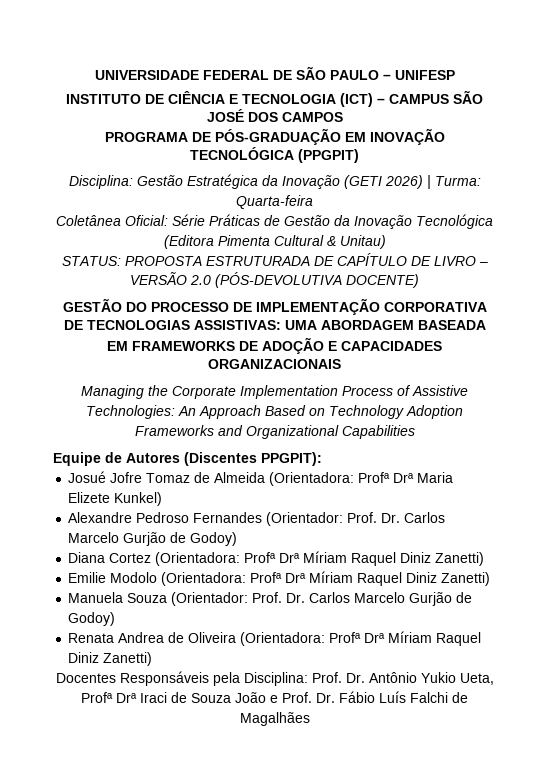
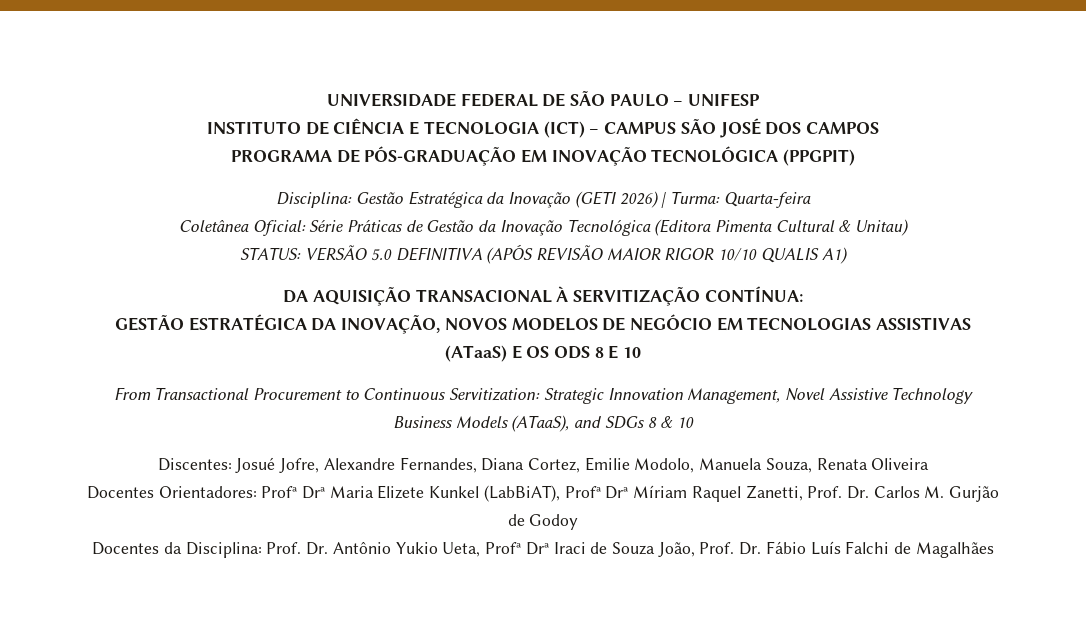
- STATUS: PROPOSTA ESTRUTURADA DE CAPÍTULO DE LIVRO – VERSÃO 2.0 (PÓS-DEVOLUTIVA DOCENTE)
- GESTÃO DO PROCESSO DE IMPLEMENTAÇÃO CORPORATIVA DE TECNOLOGIAS ASSISTIVAS: UMA ABORDAGEM BASEADA EM FRAMEWORKS DE ADOÇÃO E CAPACIDADES ORGANIZACIONAIS
- Managing the Corporate Implementation Process of Assistive Technologies: An Approach Based on Technology Adoption Frameworks and Organizational Capabilities
- Equipe de Autores (Discentes PPGPIT):
- Josué Jofre Tomaz de Almeida (Orientadora: Profª Drª Maria Elizete Kunkel)
- Alexandre Pedroso Fernandes (Orientador: Prof. Dr. Carlos Marcelo Gurjão de Godoy)
- Diana Cortez (Orientadora: Profª Drª Míriam Raquel Diniz Zanetti)
- Emilie Modolo (Orientadora: Profª Drª Míriam Raquel Diniz Zanetti)
- Manuela Souza (Orientador: Prof. Dr. Carlos Marcelo Gurjão de Godoy)
- Renata Andrea de Oliveira (Orientadora: Profª Drª Míriam Raquel Diniz Zanetti)
- Docentes Responsáveis pela Disciplina: Prof. Dr. Antônio Yukio Ueta, Profª Drª Iraci de Souza João e Prof. Dr. Fábio Luís Falchi de Magalhães
+ STATUS: VERSÃO 5.0 DEFINITIVA (APÓS REVISÃO MAIOR RIGOR 10/10 QUALIS A1)
+ DA AQUISIÇÃO TRANSACIONAL À SERVITIZAÇÃO CONTÍNUA:
+ GESTÃO ESTRATÉGICA DA INOVAÇÃO, NOVOS MODELOS DE NEGÓCIO EM TECNOLOGIAS ASSISTIVAS (ATaaS) E OS ODS 8 E 10
+ From Transactional Procurement to Continuous Servitization: Strategic Innovation Management, Novel Assistive Technology Business Models (ATaaS), and SDGs 8 & 10
+ Discentes: Josué Jofre, Alexandre Fernandes, Diana Cortez, Emilie Modolo, Manuela Souza, Renata Oliveira
+ Docentes Orientadores: Profª Drª Maria Elizete Kunkel (LabBiAT), Profª Drª Míriam Raquel Zanetti, Prof. Dr. Carlos M. Gurjão de Godoy
+ Docentes da Disciplina: Prof. Dr. Antônio Yukio Ueta, Profª Drª Iraci de Souza João, Prof. Dr. Fábio Luís Falchi de Magalhães

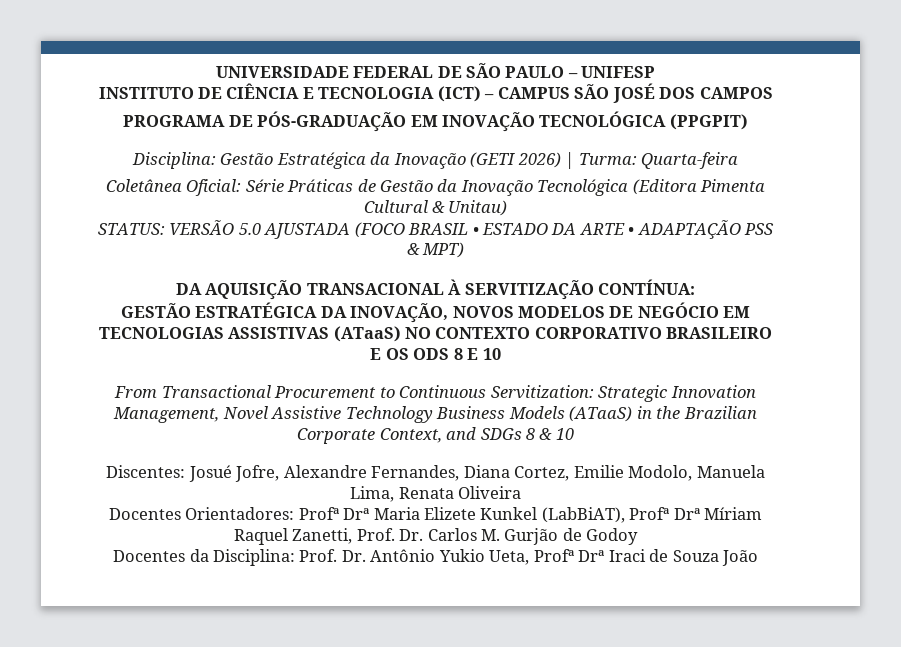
- STATUS: VERSÃO 5.0 DEFINITIVA (APÓS REVISÃO MAIOR RIGOR 10/10 QUALIS A1)
+ STATUS: VERSÃO 5.0 AJUSTADA (FOCO BRASIL • ESTADO DA ARTE • ADAPTAÇÃO PSS & MPT)
- GESTÃO ESTRATÉGICA DA INOVAÇÃO, NOVOS MODELOS DE NEGÓCIO EM TECNOLOGIAS ASSISTIVAS (ATaaS) E OS ODS 8 E 10
+ GESTÃO ESTRATÉGICA DA INOVAÇÃO, NOVOS MODELOS DE NEGÓCIO EM TECNOLOGIAS ASSISTIVAS (ATaaS) NO CONTEXTO CORPORATIVO BRASILEIRO E OS ODS 8 E 10
- From Transactional Procurement to Continuous Servitization: Strategic Innovation Management, Novel Assistive Technology Business Models (ATaaS), and SDGs 8 & 10
+ From Transactional Procurement to Continuous Servitization: Strategic Innovation Management, Novel Assistive Technology Business Models (ATaaS) in the Brazilian Corporate Context, and SDGs 8 & 10
- Discentes: Josué Jofre, Alexandre Fernandes, Diana Cortez, Emilie Modolo, Manuela Souza, Renata Oliveira
+ Discentes: Josué Jofre, Alexandre Fernandes, Diana Cortez, Emilie Modolo, Manuela Lima, Renata Oliveira
- Docentes da Disciplina: Prof. Dr. Antônio Yukio Ueta, Profª Drª Iraci de Souza João, Prof. Dr. Fábio Luís Falchi de Magalhães
+ Docentes da Disciplina: Prof. Dr. Antônio Yukio Ueta, Profª Drª Iraci de Souza João

